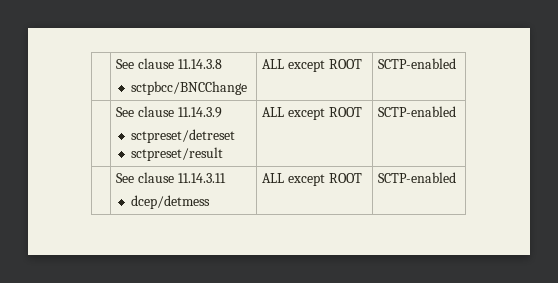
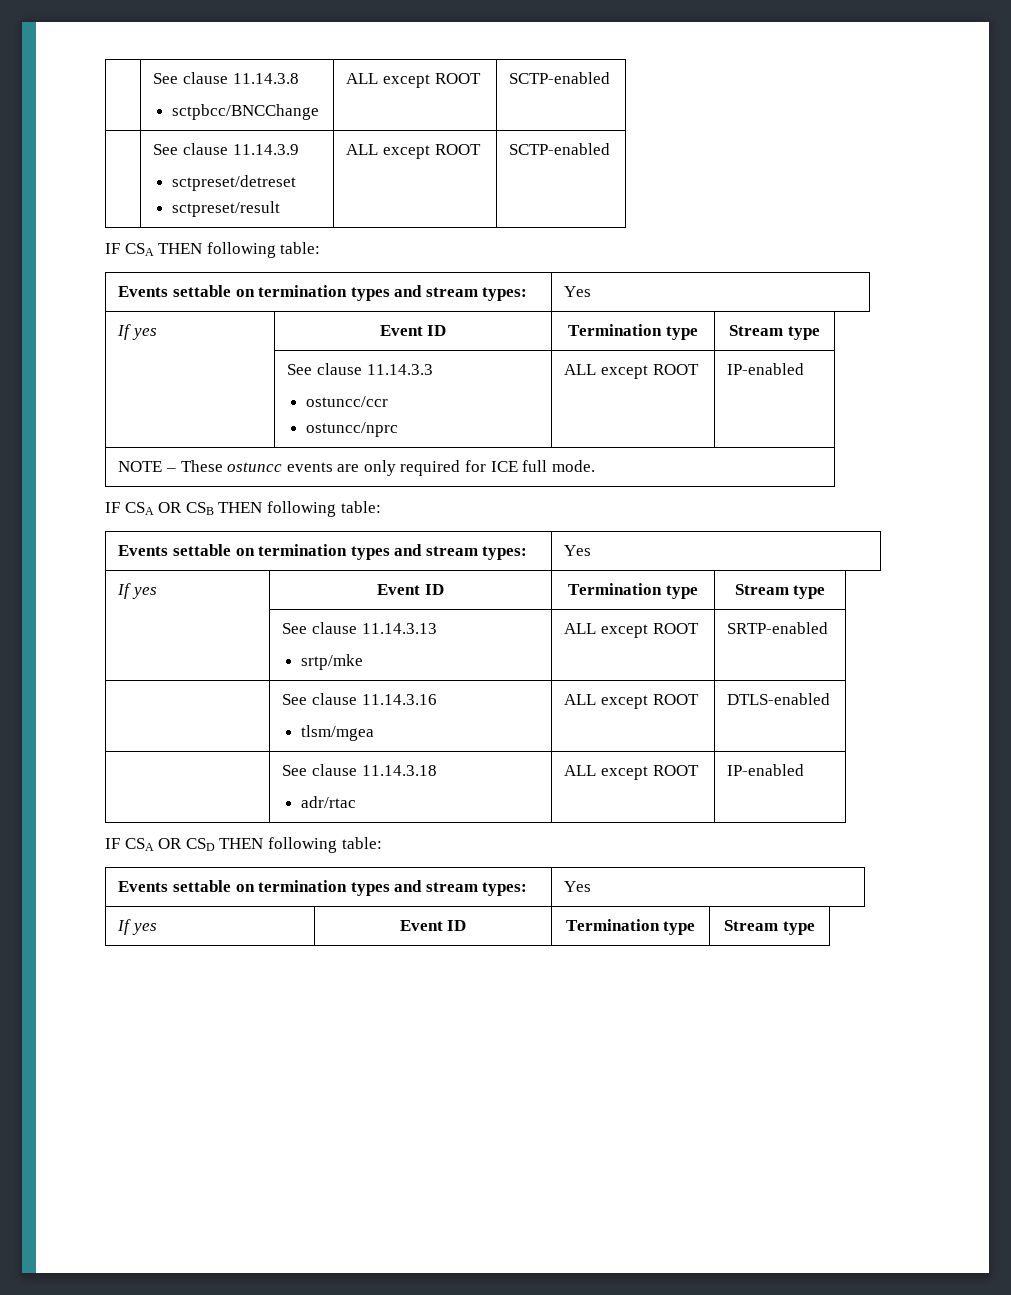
- | See clause 11.14.3.11
- dcep/detmess | ALL except ROOT | SCTP-enabled
+ IF CSA THEN following table:
+ Events settable on termination types and stream types: | Yes
+ If yes | Event ID | Termination type | Stream type
+ | See clause 11.14.3.3
+ ostuncc/ccr
+ ostuncc/nprc | ALL except ROOT | IP-enabled
+ NOTE – These ostuncc events are only required for ICE full mode.
+ IF CSA OR CSB THEN following table:
+ Events settable on termination types and stream types: | Yes
+ If yes | Event ID | Termination type | Stream type
+ | See clause 11.14.3.13
+ srtp/mke | ALL except ROOT | SRTP-enabled
+ | See clause 11.14.3.16
+ tlsm/mgea | ALL except ROOT | DTLS-enabled
+ | See clause 11.14.3.18
+ adr/rtac | ALL except ROOT | IP-enabled
+ IF CSA OR CSD THEN following table:
+ Events settable on termination types and stream types: | Yes
+ If yes | Event ID | Termination type | Stream type

